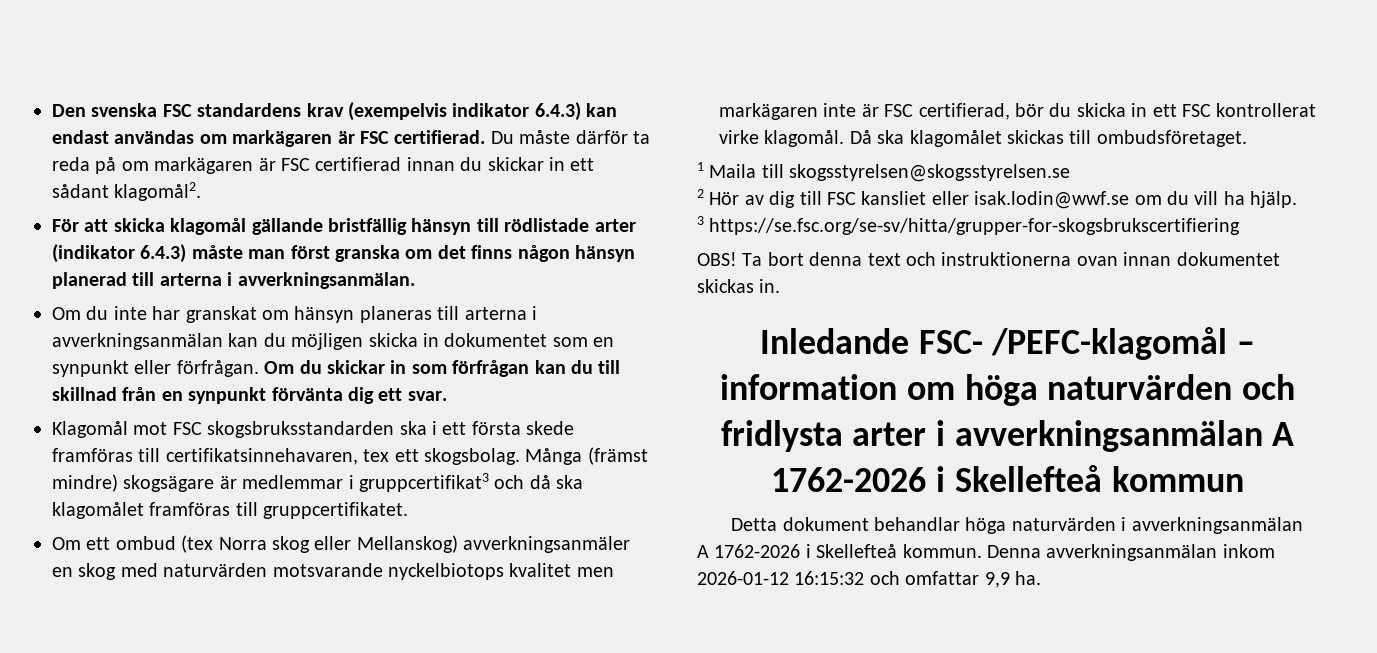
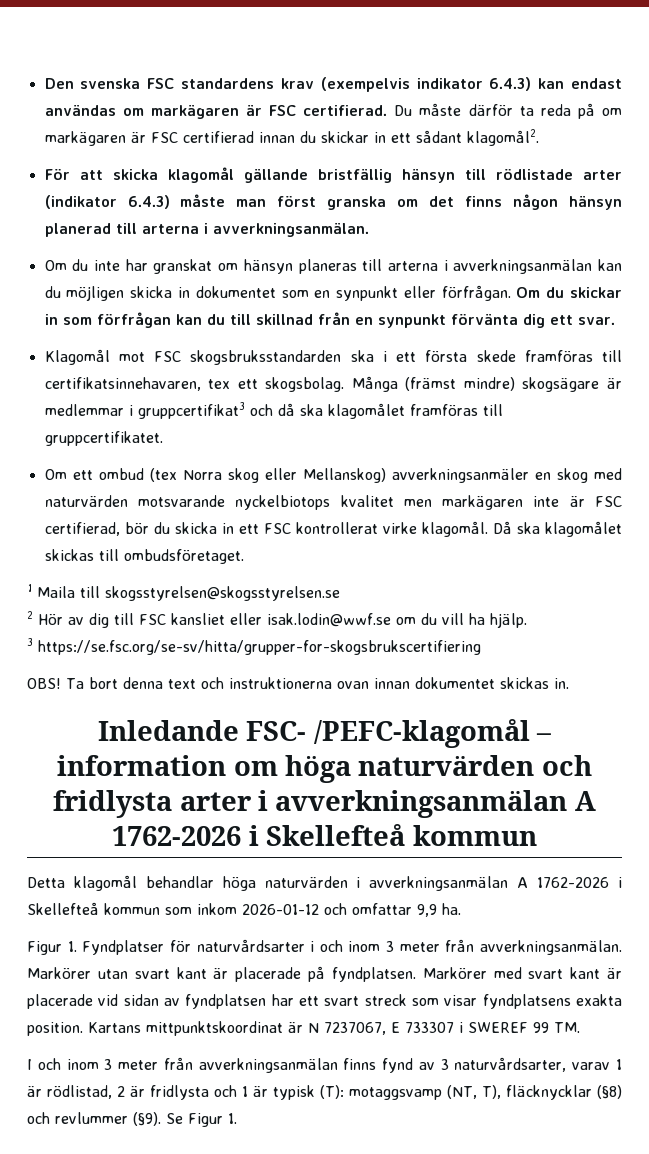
- Detta dokument behandlar höga naturvärden i avverkningsanmälan A 1762-2026 i Skellefteå kommun. Denna avverkningsanmälan inkom 2026-01-12 16:15:32 och omfattar 9,9 ha.
+ Detta klagomål behandlar höga naturvärden i avverkningsanmälan A 1762-2026 i Skellefteå kommun som inkom 2026-01-12 och omfattar 9,9 ha.
+ Figur 1. Fyndplatser för naturvårdsarter i och inom 3 meter från avverkningsanmälan. Markörer utan svart kant är placerade på fyndplatsen. Markörer med svart kant är placerade vid sidan av fyndplatsen har ett svart streck som visar fyndplatsens exakta position. Kartans mittpunktskoordinat är N 7237067, E 733307 i SWEREF 99 TM.
+ I och inom 3 meter från avverkningsanmälan finns fynd av 3 naturvårdsarter, varav 1 är rödlistad, 2 är fridlysta och 1 är typisk (T): motaggsvamp (NT, T), fläcknycklar (§8) och revlummer (§9). Se Figur 1.

